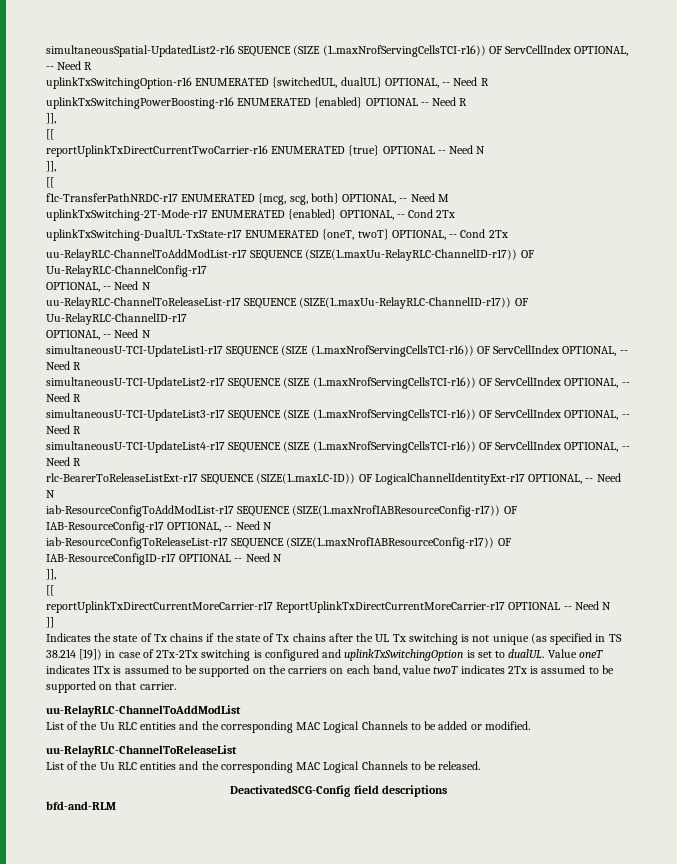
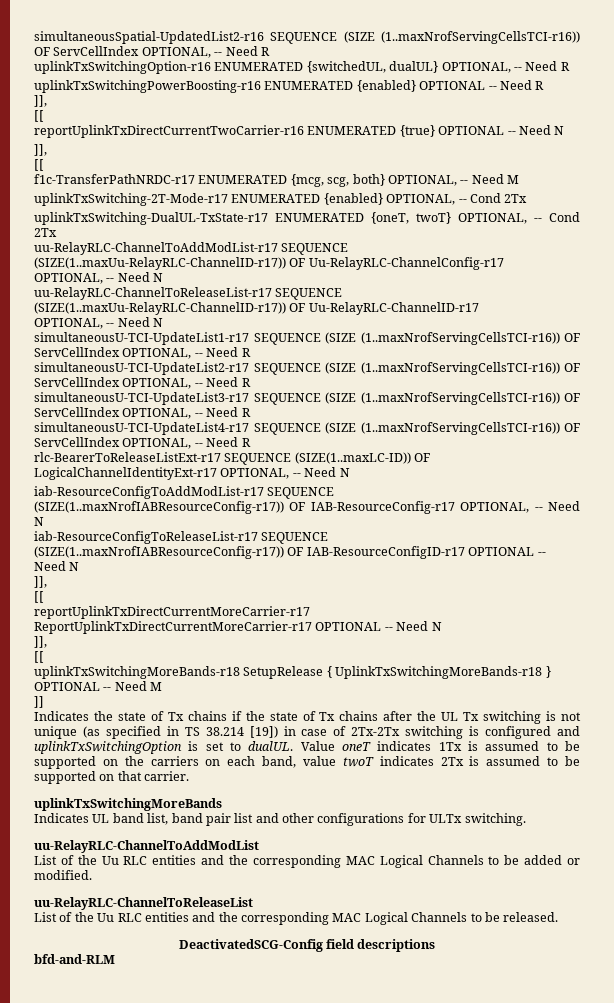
  reportUplinkTxDirectCurrentMoreCarrier-r17 ReportUplinkTxDirectCurrentMoreCarrier-r17 OPTIONAL -- Need N
+ ]],
+ [[
+ uplinkTxSwitchingMoreBands-r18 SetupRelease { UplinkTxSwitchingMoreBands-r18 } OPTIONAL -- Need M
+ uplinkTxSwitchingMoreBands
+ Indicates UL band list, band pair list and other configurations for ULTx switching.

